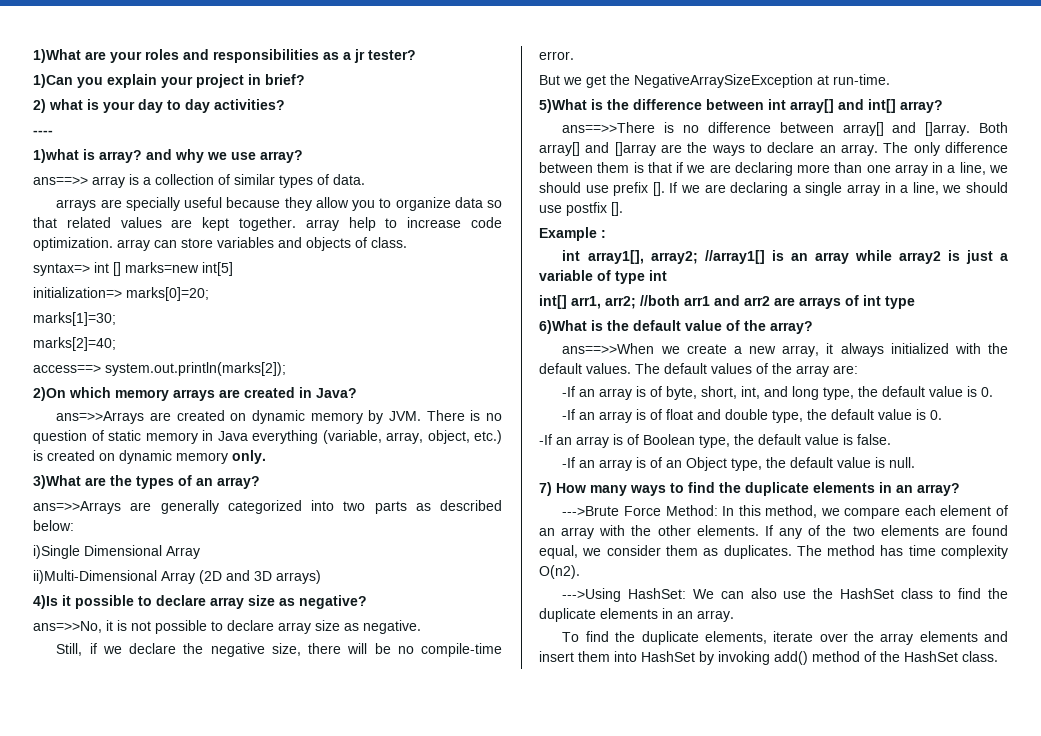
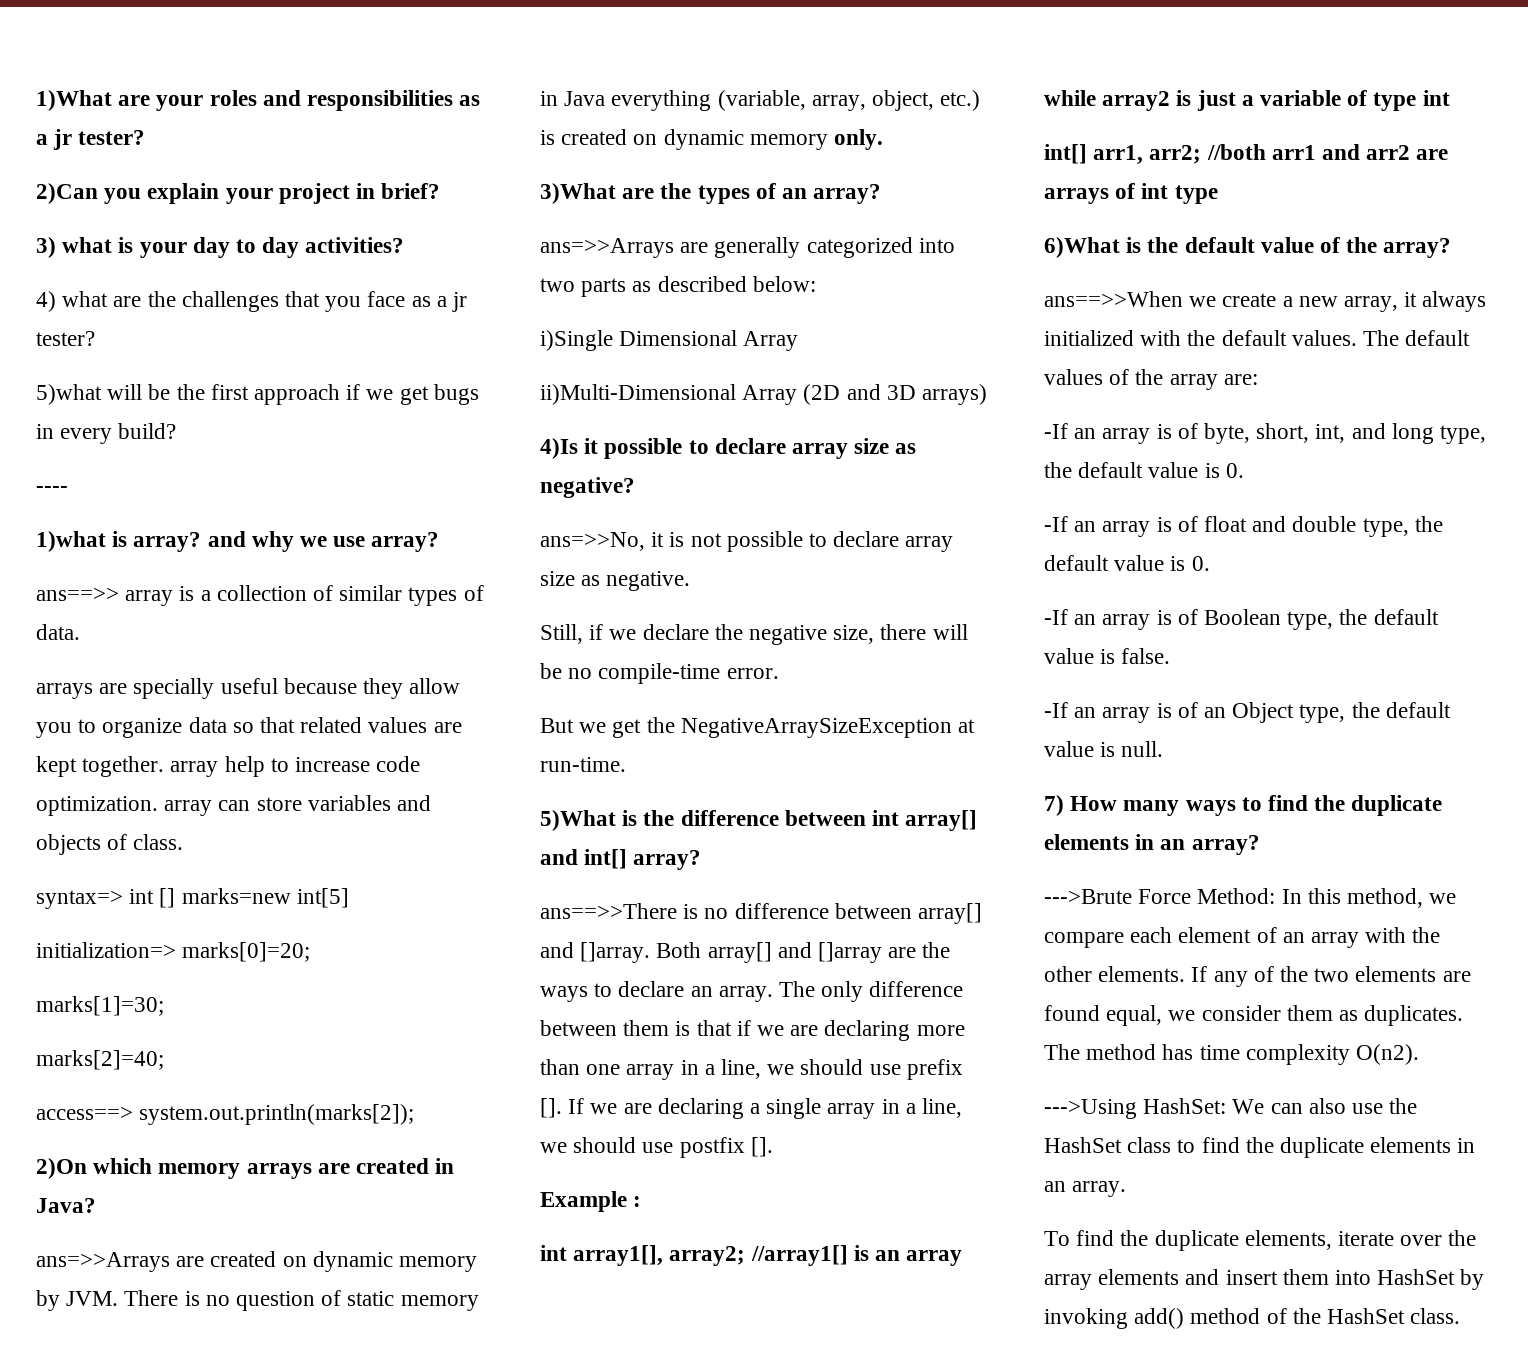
- 1)Can you explain your project in brief?
+ 2)Can you explain your project in brief?
- 2) what is your day to day activities?
+ 3) what is your day to day activities?
+ 4) what are the challenges that you face as a jr tester?
+ 5)what will be the first approach if we get bugs in every build?

